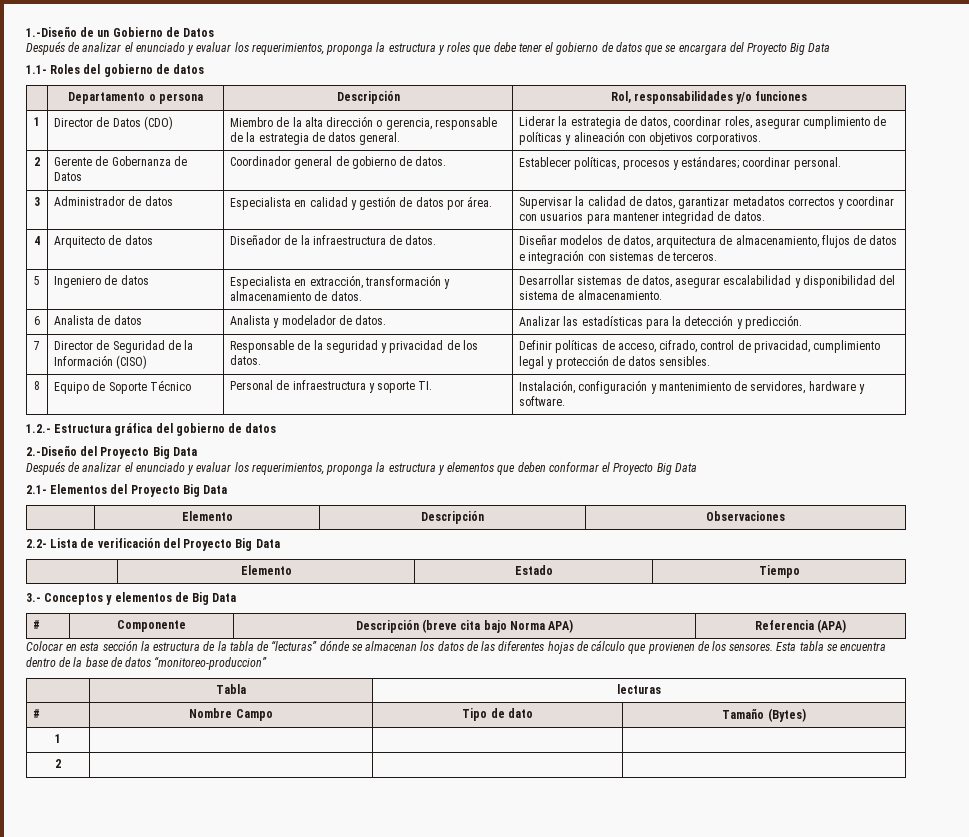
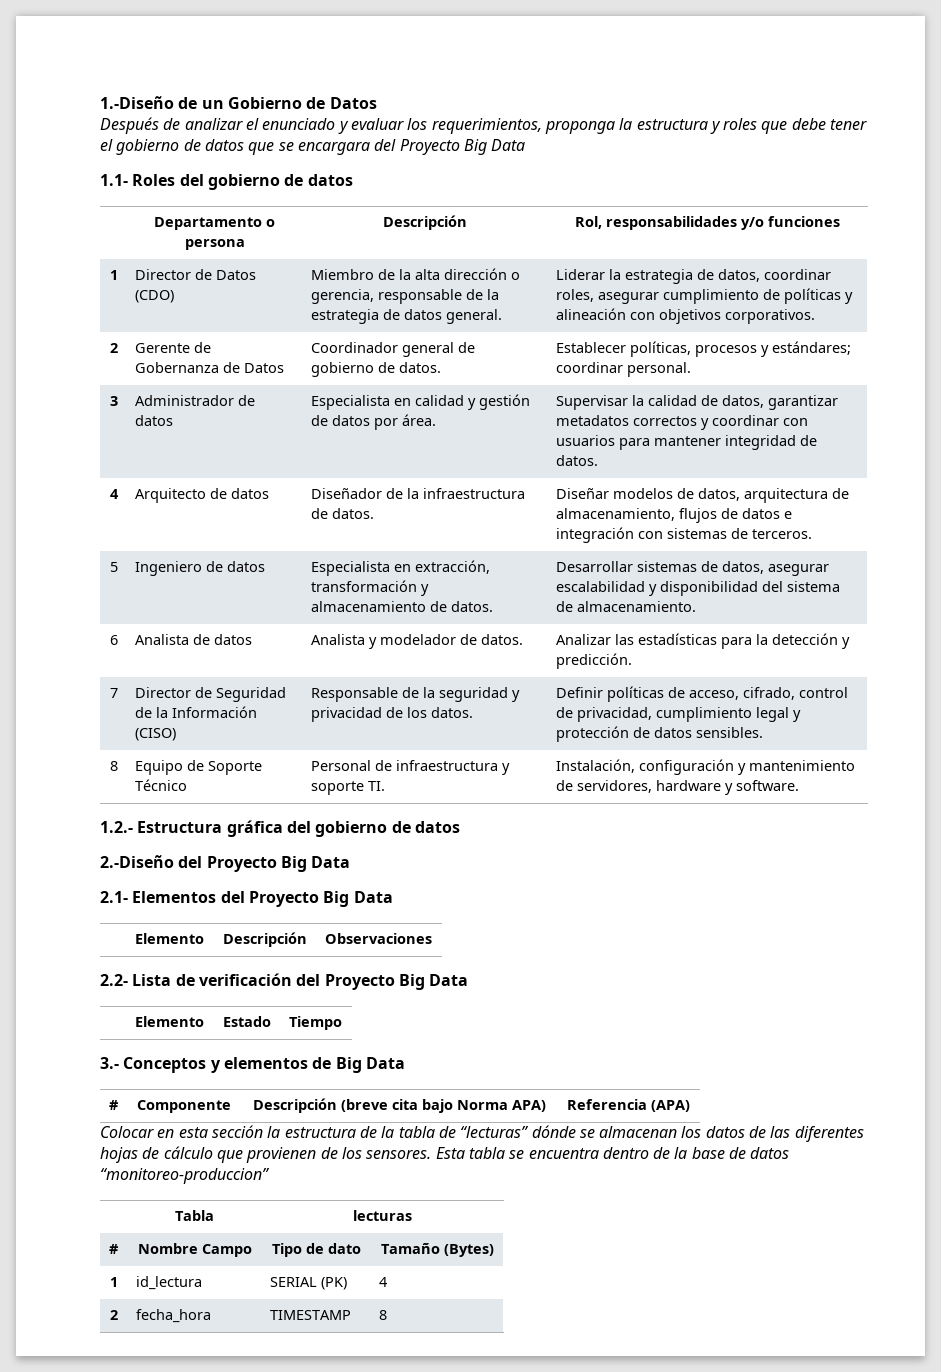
- Después de analizar el enunciado y evaluar los requerimientos, proponga la estructura y elementos que deben conformar el Proyecto Big Data
- 1 | | |
- 2 | | |
+ 1 | id_lectura | SERIAL (PK) | 4
+ 2 | fecha_hora | TIMESTAMP | 8

